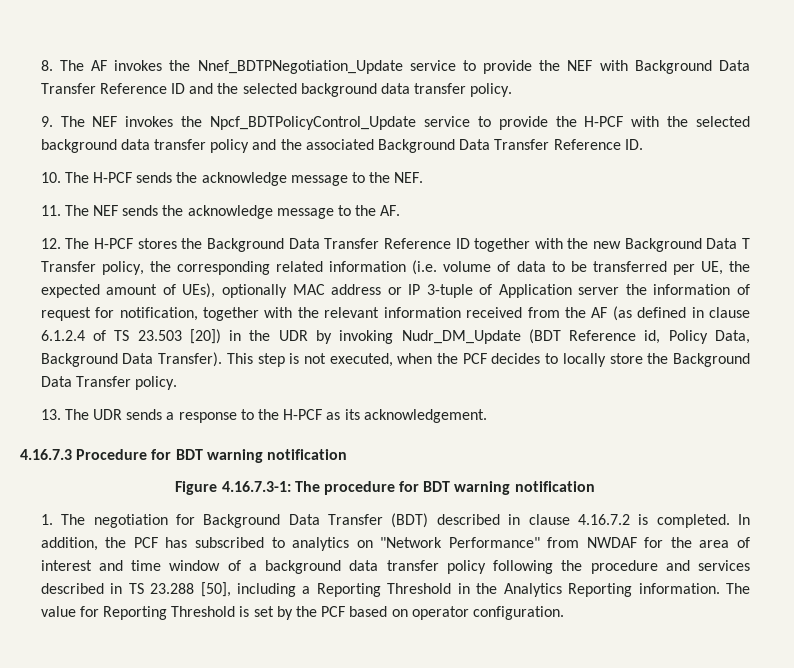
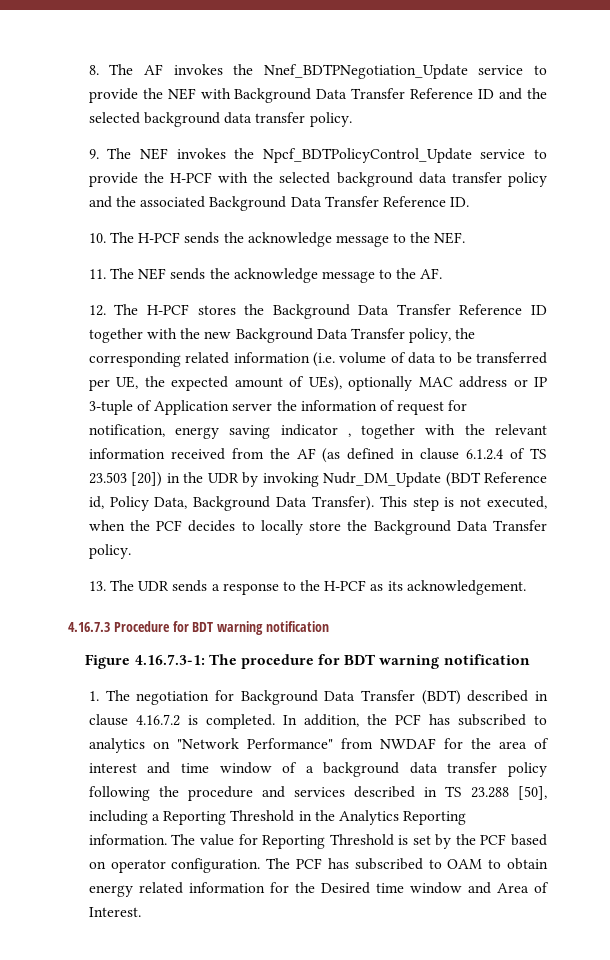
- 12. The H-PCF stores the Background Data Transfer Reference ID together with the new Background Data T Transfer policy, the corresponding related information (i.e. volume of data to be transferred per UE, the expected amount of UEs), optionally MAC address or IP 3-tuple of Application server the information of request for notification, together with the relevant information received from the AF (as defined in clause 6.1.2.4 of TS 23.503 [20]) in the UDR by invoking Nudr_DM_Update (BDT Reference id, Policy Data, Background Data Transfer).
+ 12. The H-PCF stores the Background Data Transfer Reference ID together with the new Background Data Transfer policy, the corresponding related information (i.e. volume of data to be transferred per UE, the expected amount of UEs), optionally MAC address or IP 3-tuple of Application server the information of request for notification, energy saving indicator , together with the relevant information received from the AF (as defined in clause 6.1.2.4 of TS 23.503 [20]) in the UDR by invoking Nudr_DM_Update (BDT Reference id, Policy Data, Background Data Transfer).
+ The PCF has subscribed to OAM to obtain energy related information for the Desired time window and Area of Interest.

